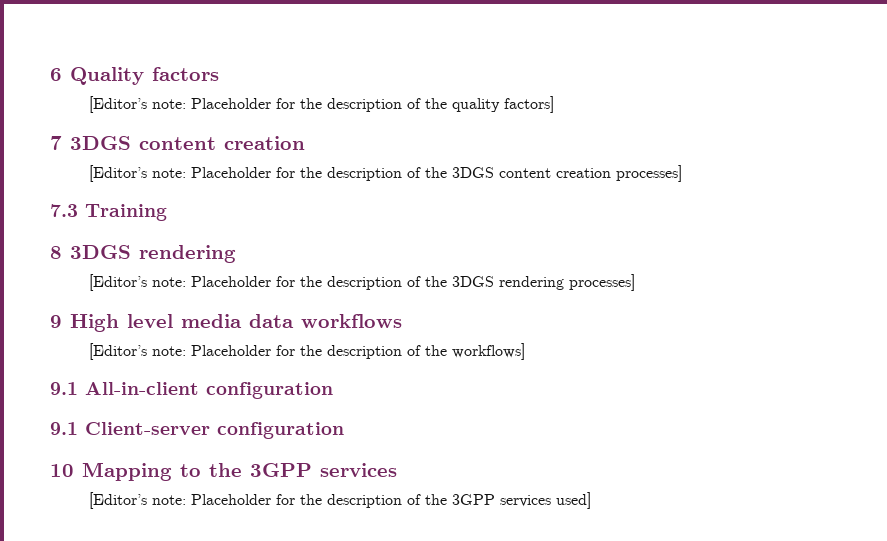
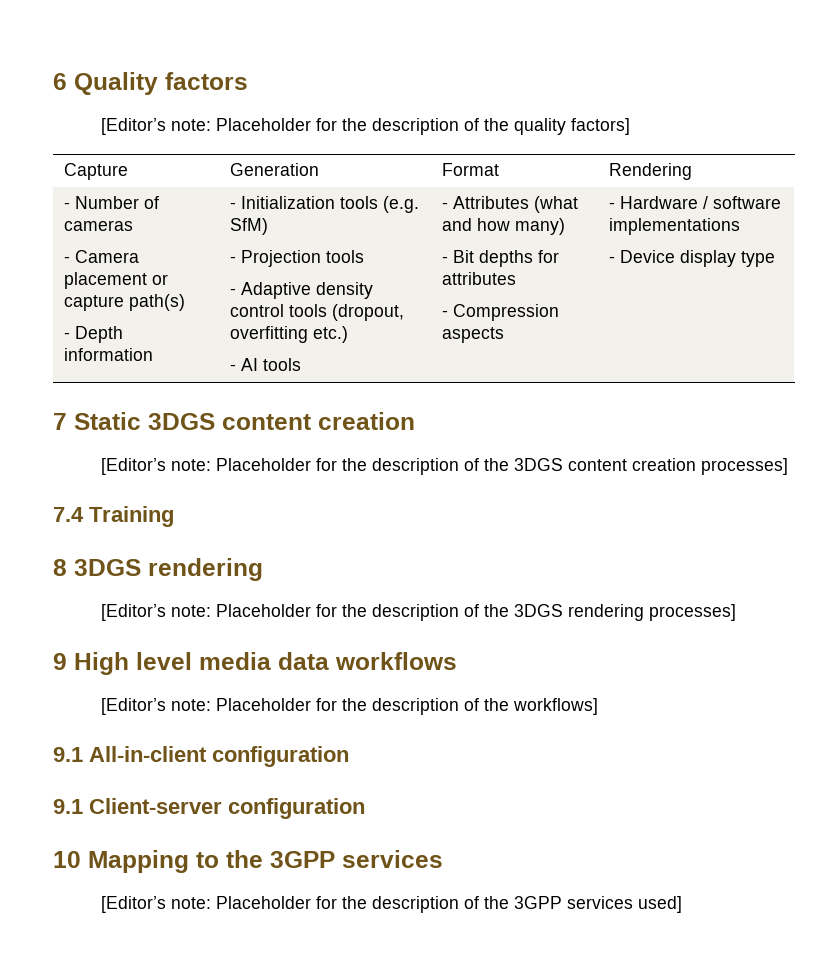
+ Capture | Generation | Format | Rendering
+ - Number of cameras
+ - Camera placement or capture path(s)
+ - Depth information | - Initialization tools (e.g. SfM)
+ - Projection tools
+ - Adaptive density control tools (dropout, overfitting etc.)
+ - AI tools | - Attributes (what and how many)
+ - Bit depths for attributes
+ - Compression aspects | - Hardware / software implementations
+ - Device display type
- 7 3DGS content creation
+ 7 Static 3DGS content creation
- 7.3 Training
+ 7.4 Training

